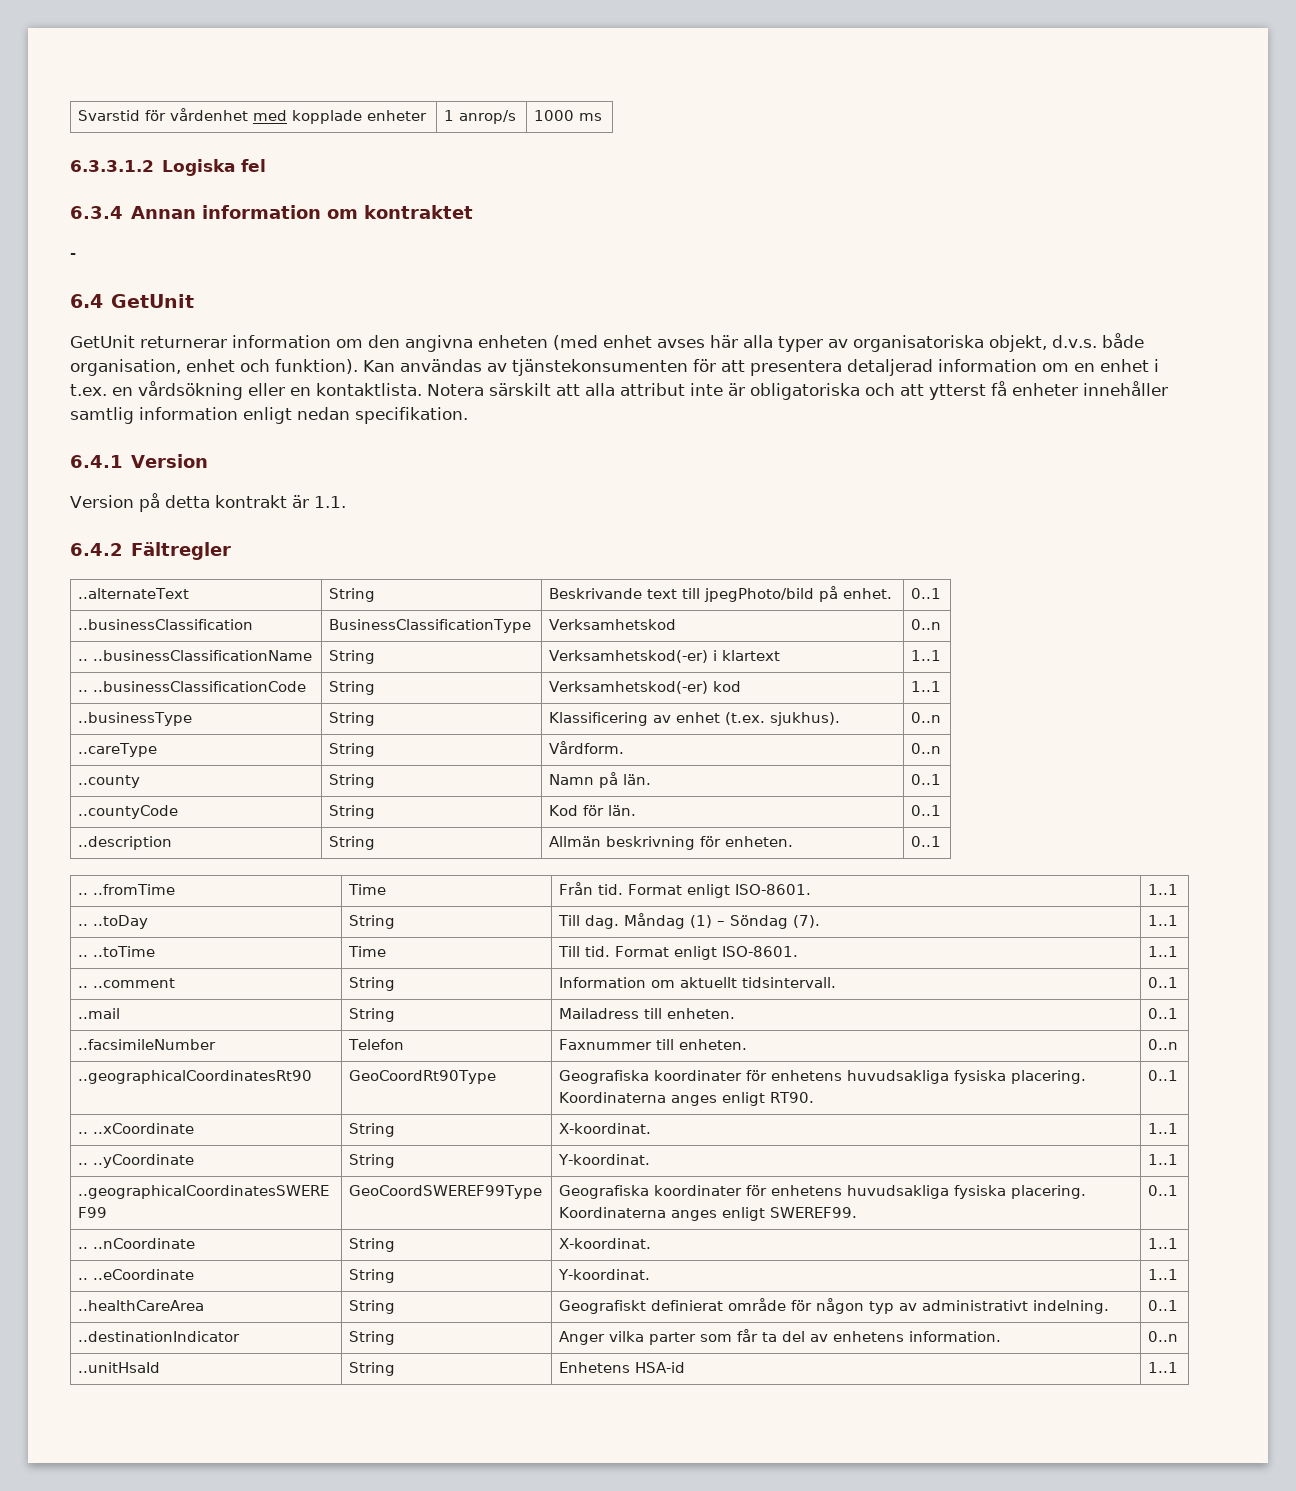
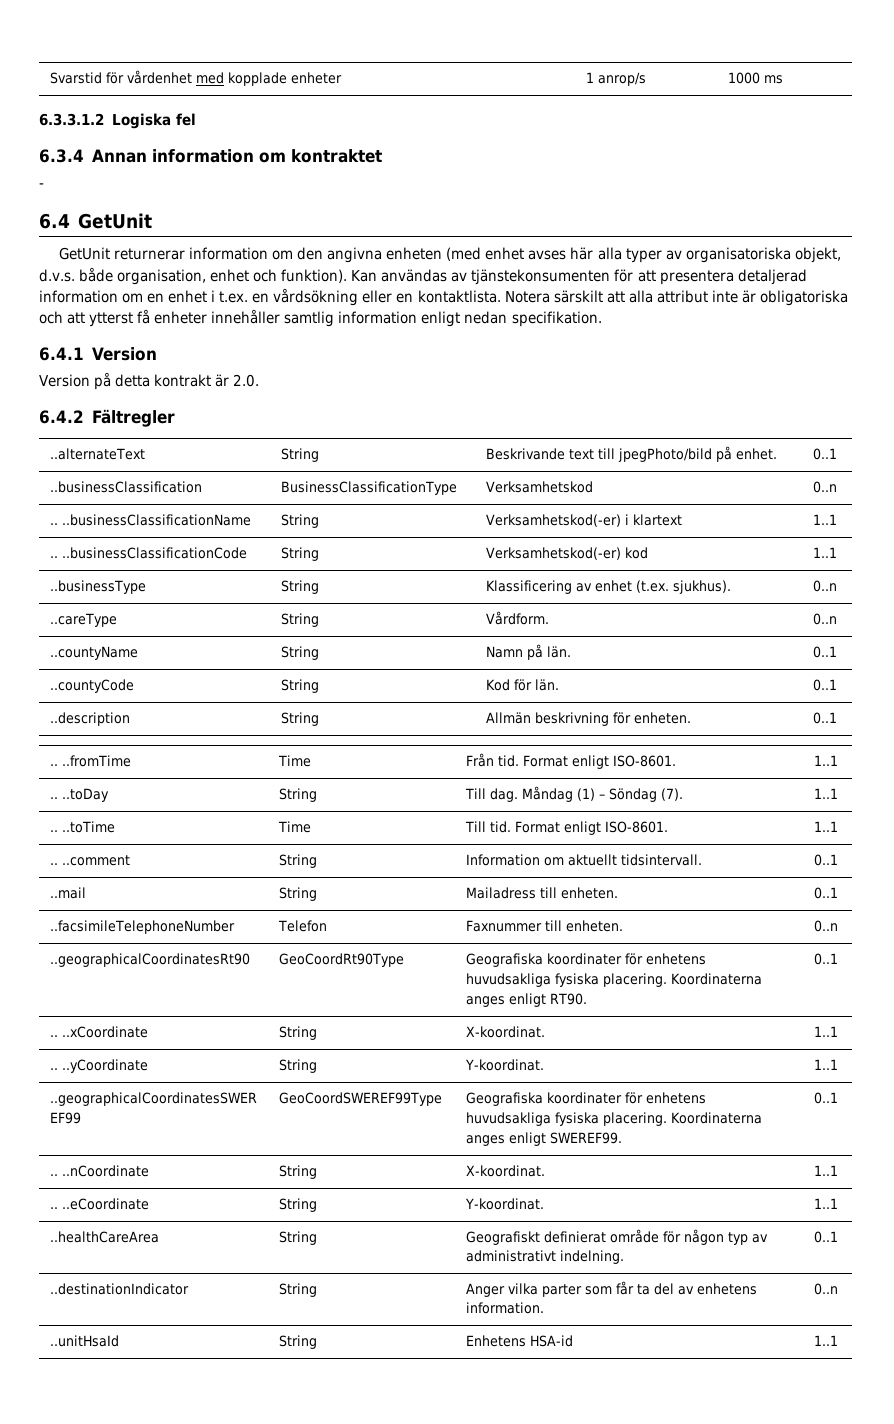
- Version på detta kontrakt är 1.1.
+ Version på detta kontrakt är 2.0.
- ..county | String | Namn på län. | 0..1
+ ..countyName | String | Namn på län. | 0..1
- ..facsimileNumber | Telefon | Faxnummer till enheten. | 0..n
+ ..facsimileTelephoneNumber | Telefon | Faxnummer till enheten. | 0..n

